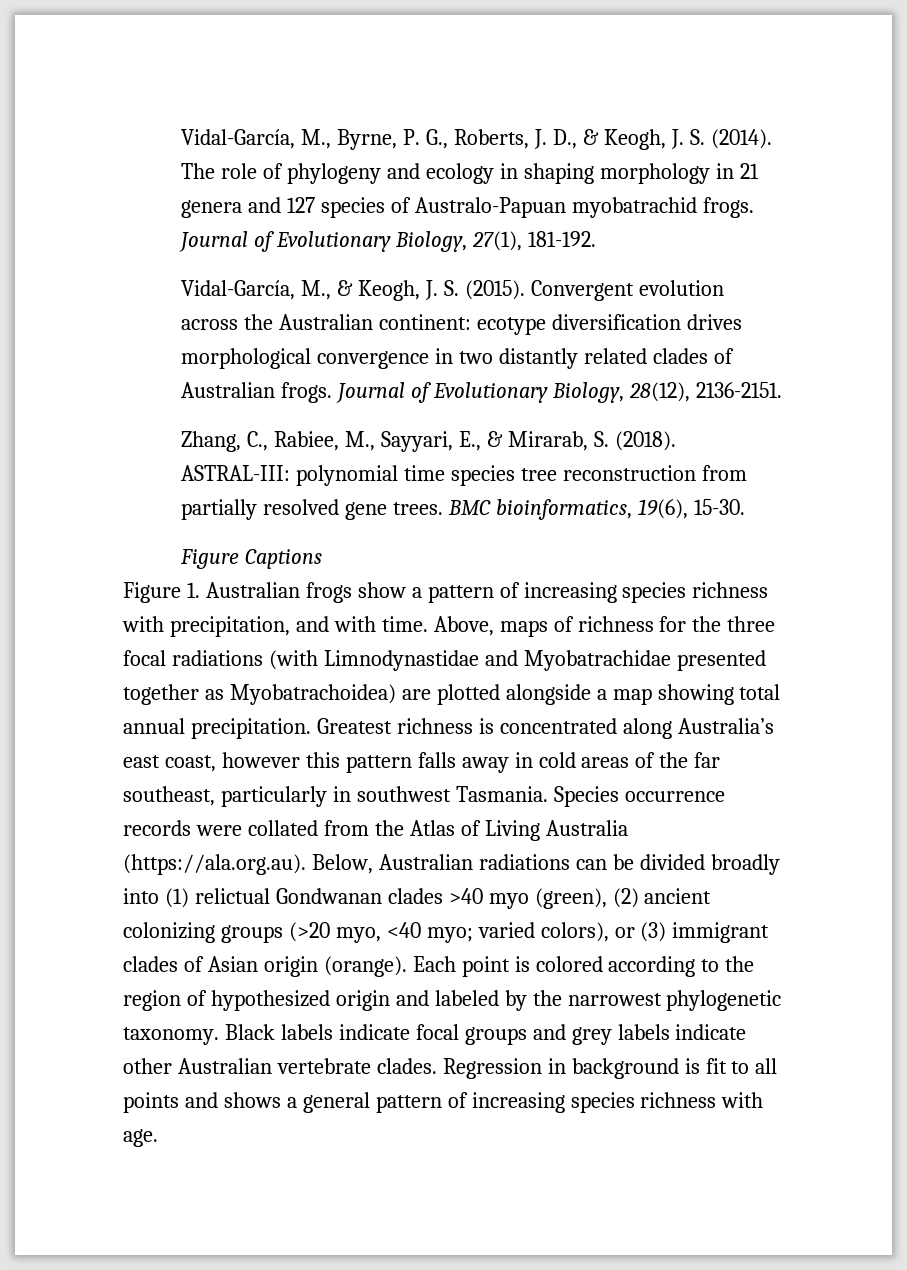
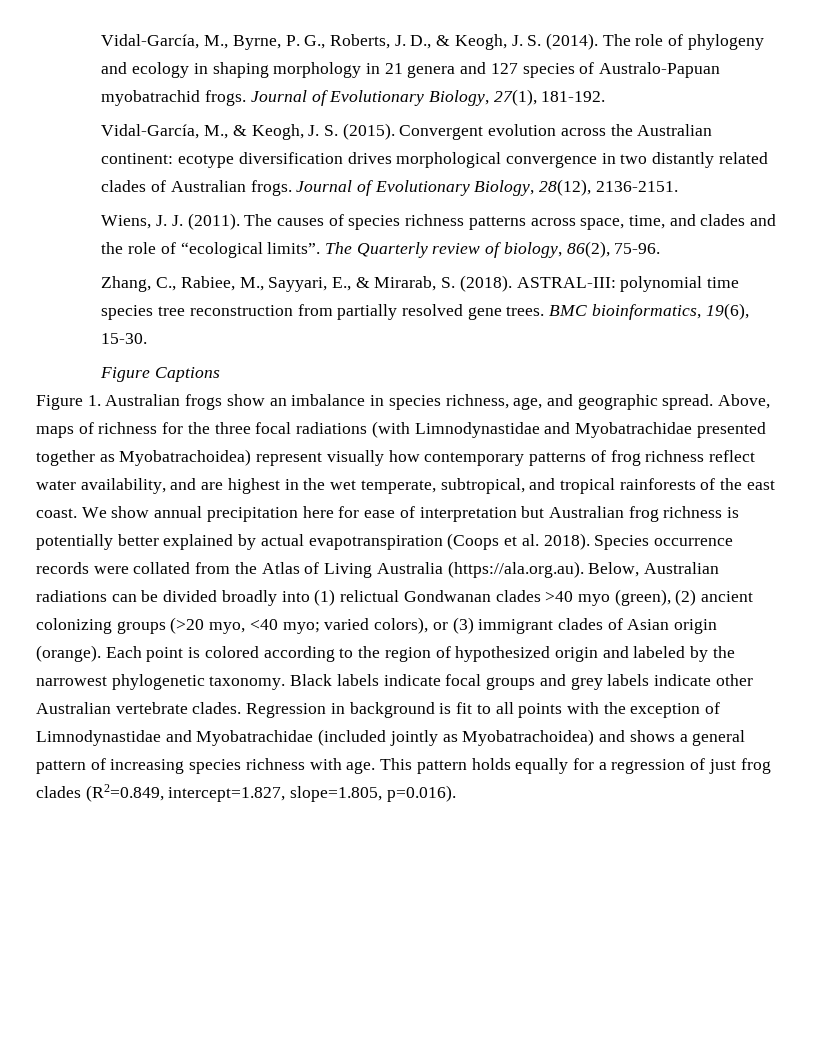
+ Wiens, J. J. (2011). The causes of species richness patterns across space, time, and clades and the role of “ecological limits”. The Quarterly review of biology, 86(2), 75-96.
- Figure 1. Australian frogs show a pattern of increasing species richness with precipitation, and with time.
+ Figure 1. Australian frogs show an imbalance in species richness, age, and geographic spread.
- Above, maps of richness for the three focal radiations (with Limnodynastidae and Myobatrachidae presented together as Myobatrachoidea) are plotted alongside a map showing total annual precipitation. Greatest richness is concentrated along Australia’s east coast, however this pattern falls away in cold areas of the far southeast, particularly in southwest Tasmania.
+ Above, maps of richness for the three focal radiations (with Limnodynastidae and Myobatrachidae presented together as Myobatrachoidea) represent visually how contemporary patterns of frog richness reflect water availability, and are highest in the wet temperate, subtropical, and tropical rainforests of the east coast. We show annual precipitation here for ease of interpretation but Australian frog richness is potentially better explained by actual evapotranspiration (Coops et al. 2018).
- Regression in background is fit to all points and shows a general pattern of increasing species richness with age.
+ Regression in background is fit to all points with the exception of Limnodynastidae and Myobatrachidae (included jointly as Myobatrachoidea) and shows a general pattern of increasing species richness with age.
+ This pattern holds equally for a regression of just frog clades (R2=0.849, intercept=1.827, slope=1.805, p=0.016).

